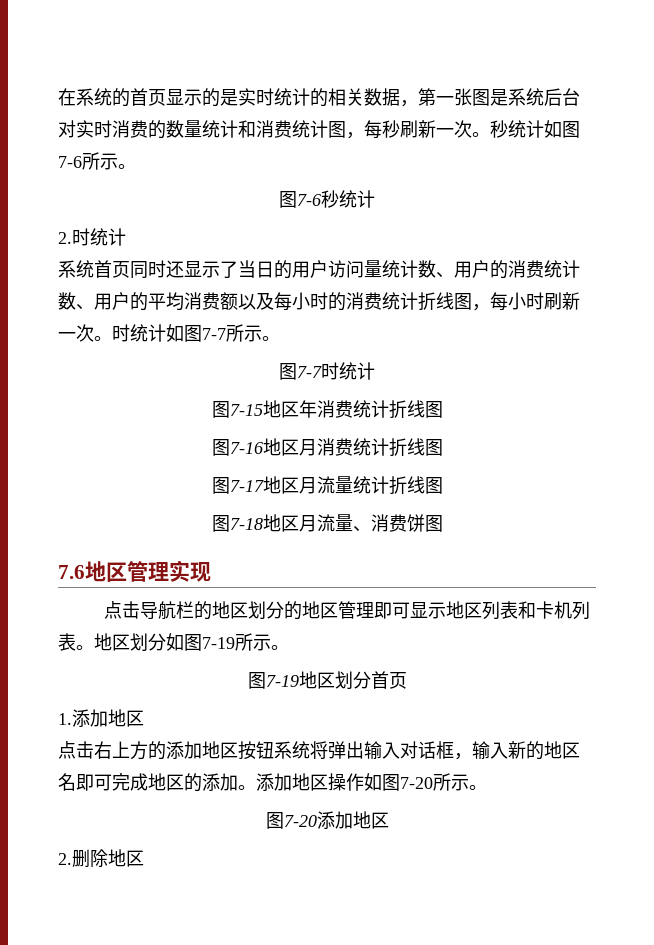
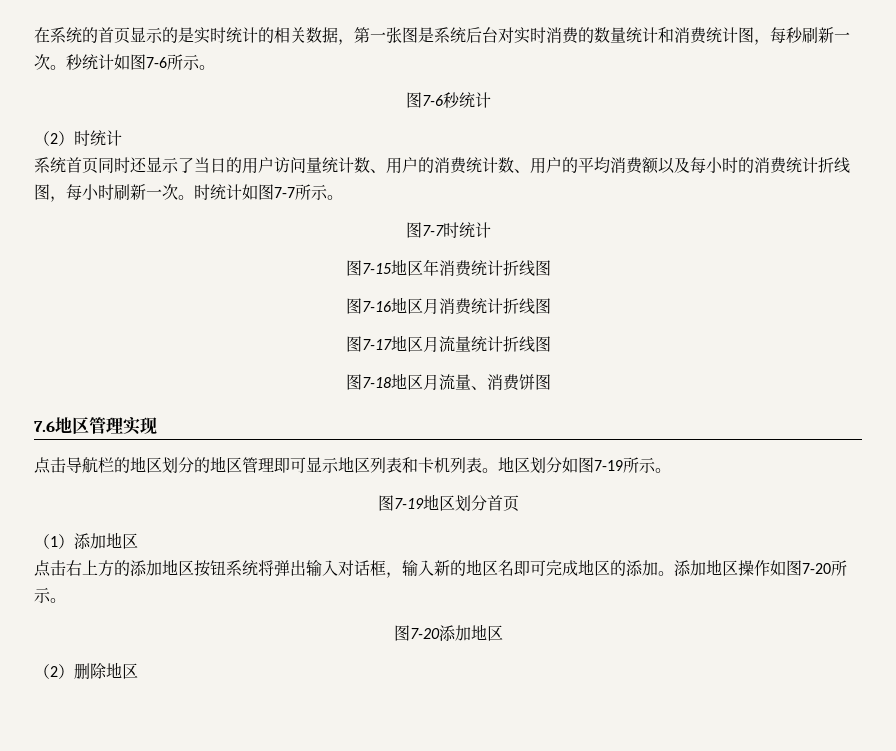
- 2.时统计
+ （2）时统计
- 1.添加地区
+ （1）添加地区
- 2.删除地区
+ （2）删除地区

